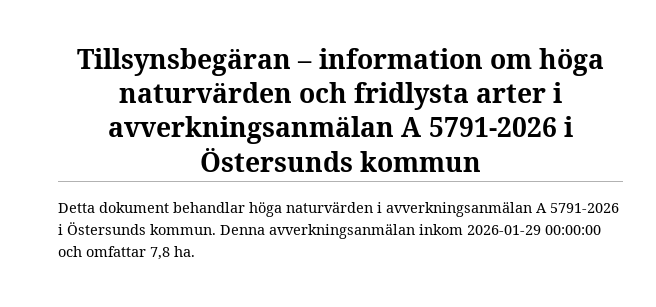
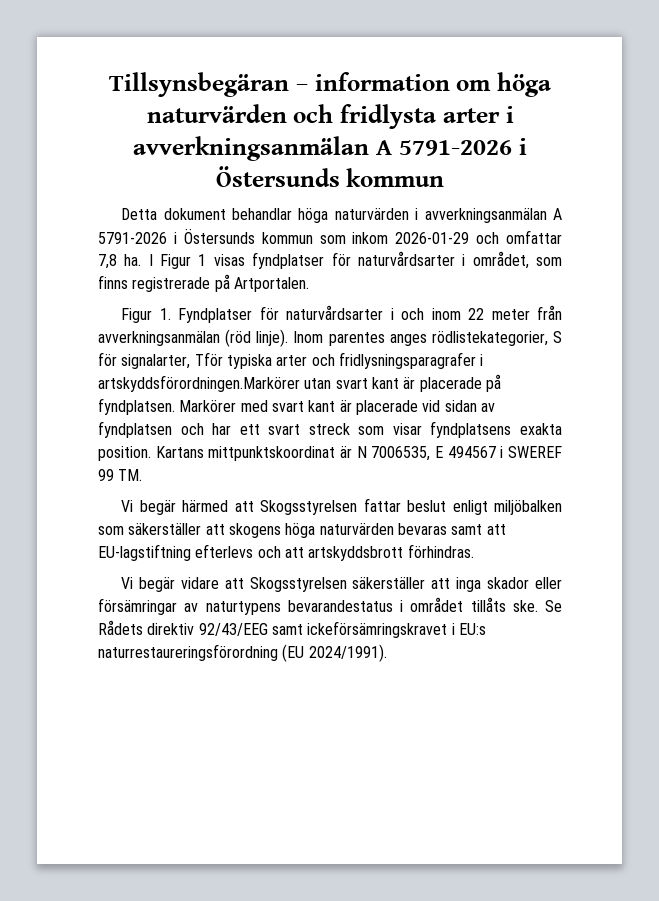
- Detta dokument behandlar höga naturvärden i avverkningsanmälan A 5791-2026 i Östersunds kommun. Denna avverkningsanmälan inkom 2026-01-29 00:00:00 och omfattar 7,8 ha.
+ Detta dokument behandlar höga naturvärden i avverkningsanmälan A 5791-2026 i Östersunds kommun som inkom 2026-01-29 och omfattar 7,8 ha.
+ I Figur 1 visas fyndplatser för naturvårdsarter i området, som finns registrerade på Artportalen.
+ Figur 1. Fyndplatser för naturvårdsarter i och inom 22 meter från avverkningsanmälan (röd linje). Inom parentes anges rödlistekategorier, S för signalarter, Tför typiska arter och fridlysningsparagrafer i artskyddsförordningen.Markörer utan svart kant är placerade på fyndplatsen. Markörer med svart kant är placerade vid sidan av fyndplatsen och har ett svart streck som visar fyndplatsens exakta position. Kartans mittpunktskoordinat är N 7006535, E 494567 i SWEREF 99 TM.
+ Vi begär härmed att Skogsstyrelsen fattar beslut enligt miljöbalken som säkerställer att skogens höga naturvärden bevaras samt att EU-lagstiftning efterlevs och att artskyddsbrott förhindras.
+ Vi begär vidare att Skogsstyrelsen säkerställer att inga skador eller försämringar av naturtypens bevarandestatus i området tillåts ske. Se Rådets direktiv 92/43/EEG samt ickeförsämringskravet i EU:s naturrestaureringsförordning (EU 2024/1991).

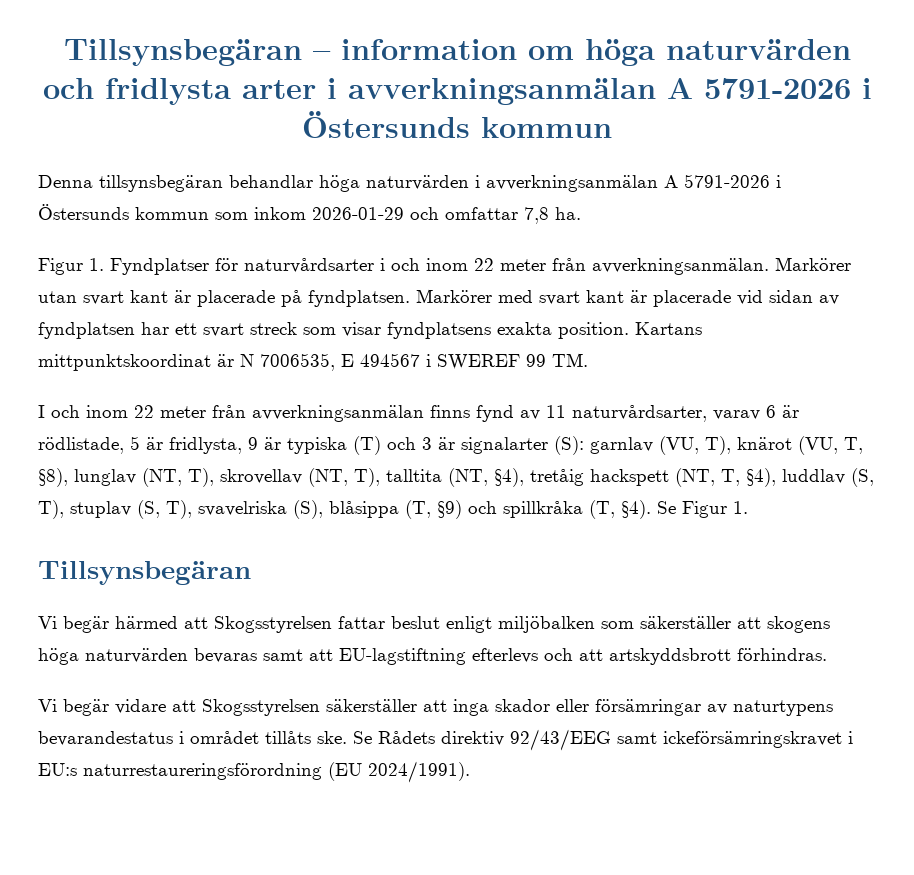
- Detta dokument behandlar höga naturvärden i avverkningsanmälan A 5791-2026 i Östersunds kommun som inkom 2026-01-29 och omfattar 7,8 ha. I Figur 1 visas fyndplatser för naturvårdsarter i området, som finns registrerade på Artportalen.
+ Denna tillsynsbegäran behandlar höga naturvärden i avverkningsanmälan A 5791-2026 i Östersunds kommun som inkom 2026-01-29 och omfattar 7,8 ha.
- Figur 1. Fyndplatser för naturvårdsarter i och inom 22 meter från avverkningsanmälan (röd linje). Inom parentes anges rödlistekategorier, S för signalarter, Tför typiska arter och fridlysningsparagrafer i artskyddsförordningen.Markörer utan svart kant är placerade på fyndplatsen.
+ Figur 1. Fyndplatser för naturvårdsarter i och inom 22 meter från avverkningsanmälan. Markörer utan svart kant är placerade på fyndplatsen.
- Markörer med svart kant är placerade vid sidan av fyndplatsen och har ett svart streck som visar fyndplatsens exakta position.
+ Markörer med svart kant är placerade vid sidan av fyndplatsen har ett svart streck som visar fyndplatsens exakta position.
+ I och inom 22 meter från avverkningsanmälan finns fynd av 11 naturvårdsarter, varav 6 är rödlistade, 5 är fridlysta, 9 är typiska (T) och 3 är signalarter (S): garnlav (VU, T), knärot (VU, T, §8), lunglav (NT, T), skrovellav (NT, T), talltita (NT, §4), tretåig hackspett (NT, T, §4), luddlav (S, T), stuplav (S, T), svavelriska (S), blåsippa (T, §9) och spillkråka (T, §4). Se Figur 1.
+ Tillsynsbegäran

